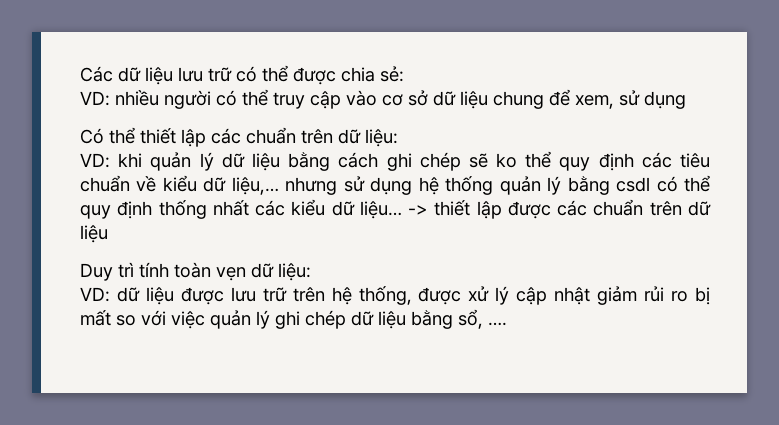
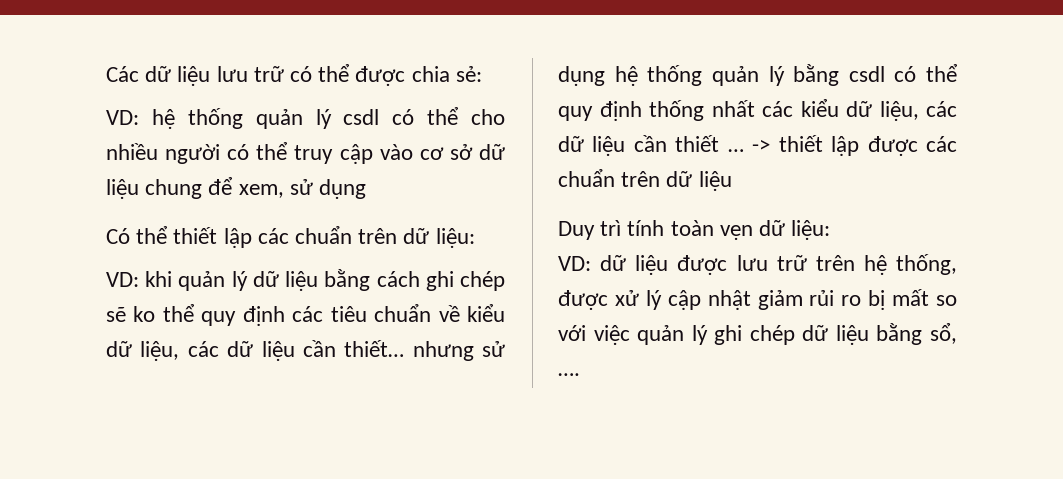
- VD: nhiều người có thể truy cập vào cơ sở dữ liệu chung để xem, sử dụng
+ VD: hệ thống quản lý csdl có thể cho nhiều người có thể truy cập vào cơ sở dữ liệu chung để xem, sử dụng
- VD: khi quản lý dữ liệu bằng cách ghi chép sẽ ko thể quy định các tiêu chuẩn về kiểu dữ liệu,… nhưng sử dụng hệ thống quản lý bằng csdl có thể quy định thống nhất các kiểu dữ liệu…
+ VD: khi quản lý dữ liệu bằng cách ghi chép sẽ ko thể quy định các tiêu chuẩn về kiểu dữ liệu, các dữ liệu cần thiết… nhưng sử dụng hệ thống quản lý bằng csdl có thể quy định thống nhất các kiểu dữ liệu, các dữ liệu cần thiết …

